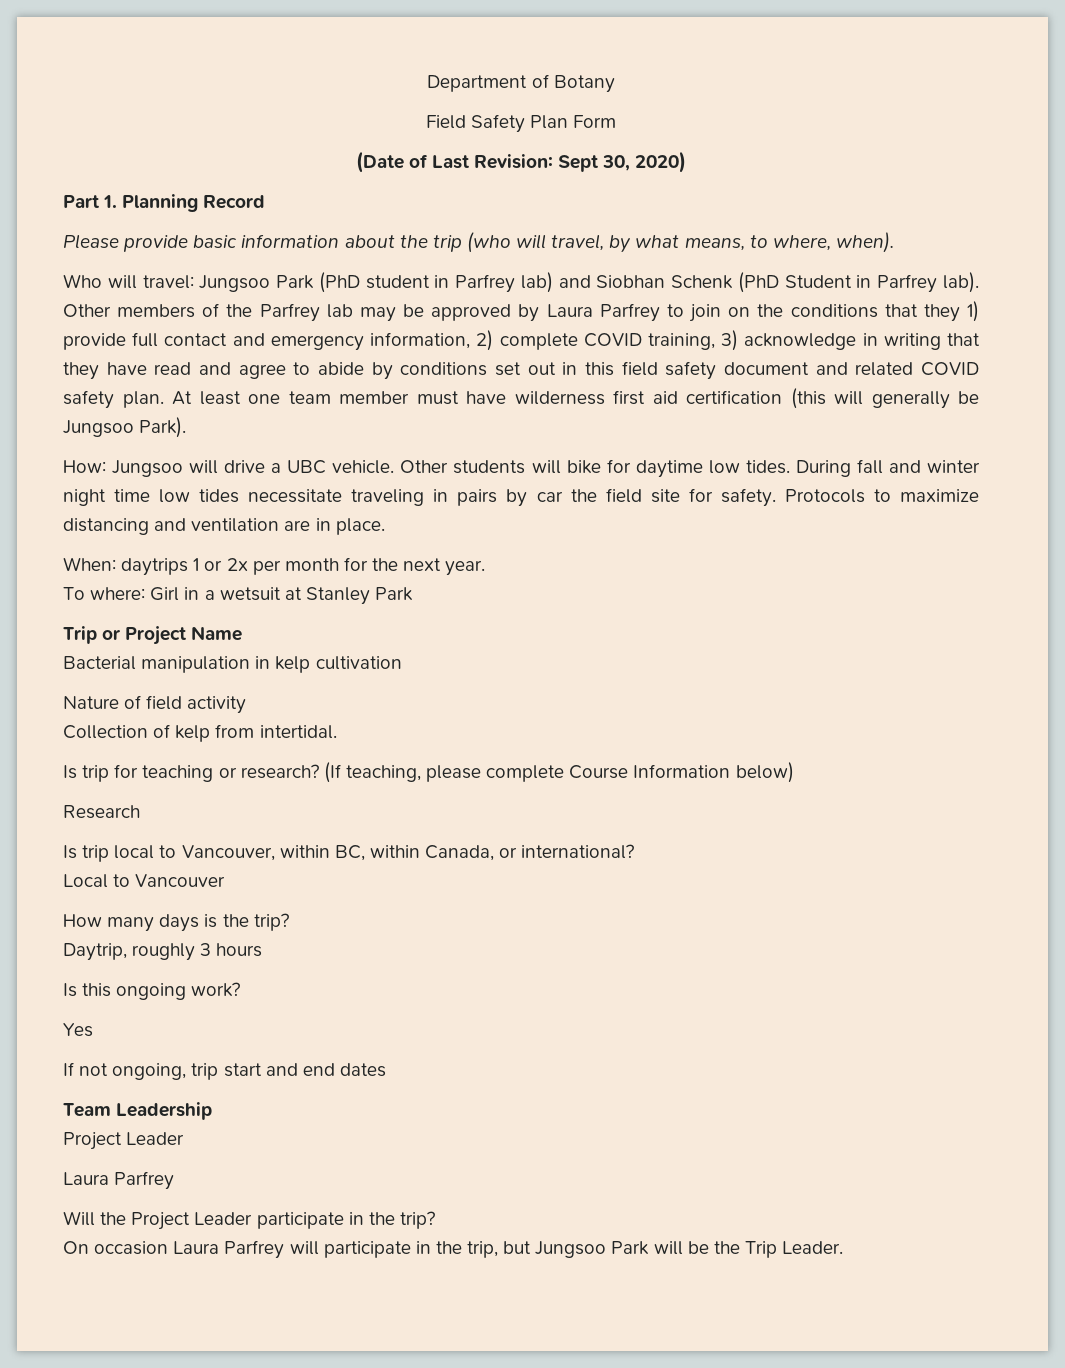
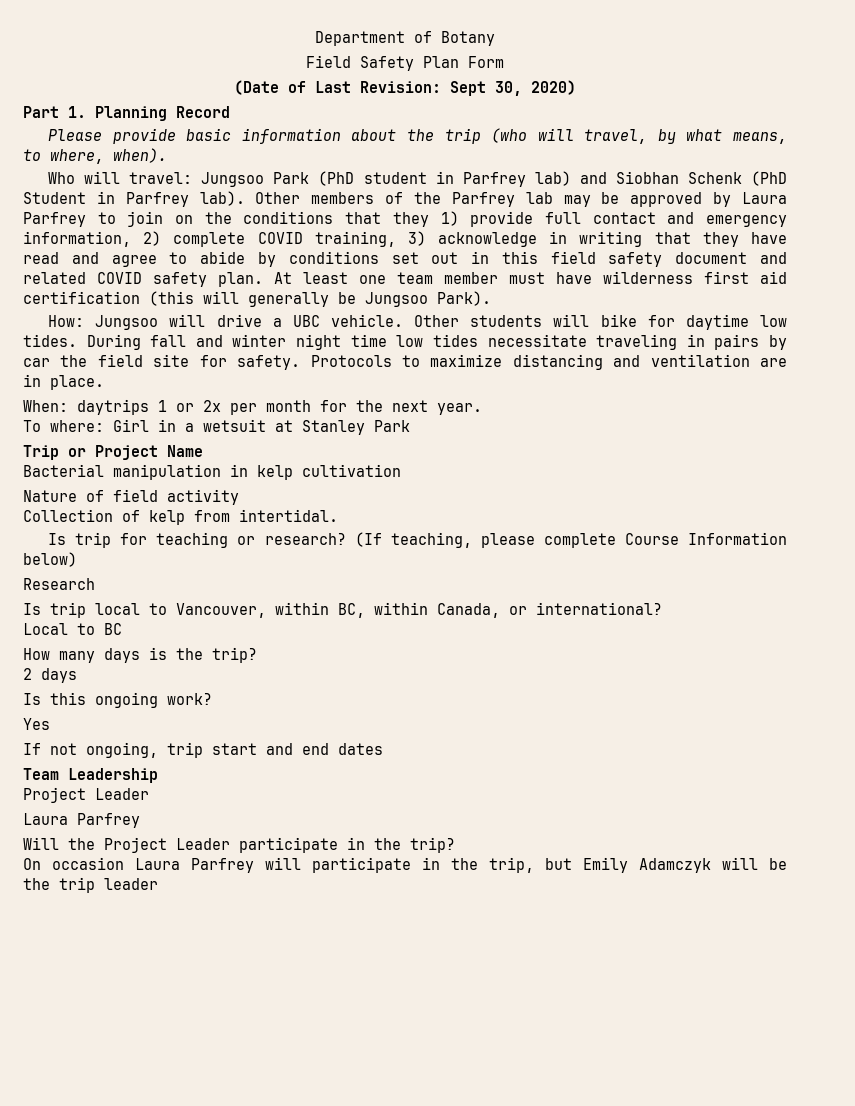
- Local to Vancouver
+ Local to BC
- Daytrip, roughly 3 hours
+ 2 days
- On occasion Laura Parfrey will participate in the trip, but Jungsoo Park will be the Trip Leader.
+ On occasion Laura Parfrey will participate in the trip, but Emily Adamczyk will be the trip leader

